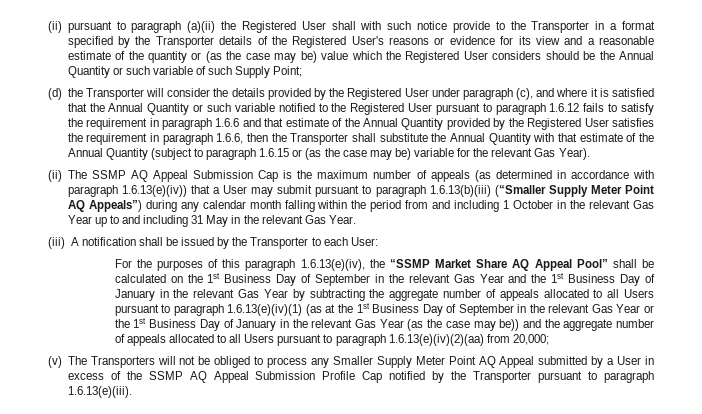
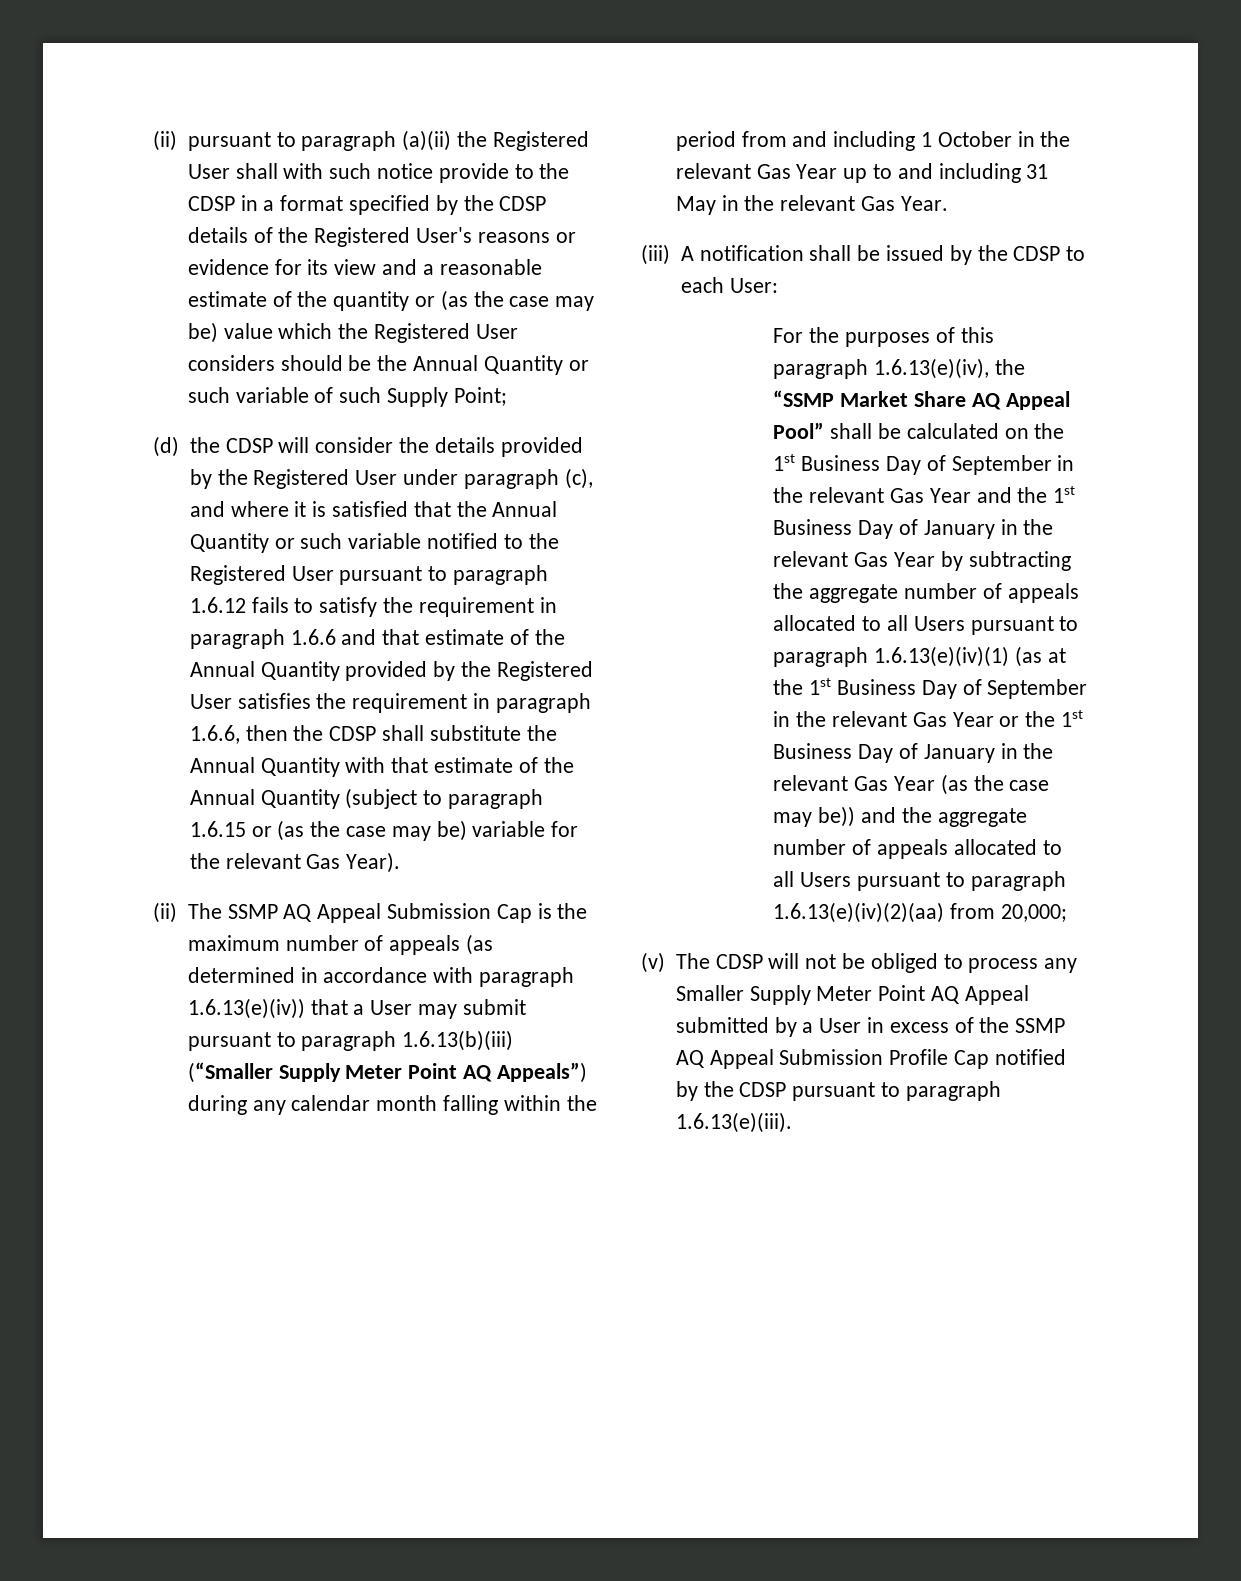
- (ii) pursuant to paragraph (a)(ii) the Registered User shall with such notice provide to the Transporter in a format specified by the Transporter details of the Registered User's reasons or evidence for its view and a reasonable estimate of the quantity or (as the case may be) value which the Registered User considers should be the Annual Quantity or such variable of such Supply Point;
+ (ii) pursuant to paragraph (a)(ii) the Registered User shall with such notice provide to the CDSP in a format specified by the CDSP details of the Registered User's reasons or evidence for its view and a reasonable estimate of the quantity or (as the case may be) value which the Registered User considers should be the Annual Quantity or such variable of such Supply Point;
- (d) the Transporter will consider the details provided by the Registered User under paragraph (c), and where it is satisfied that the Annual Quantity or such variable notified to the Registered User pursuant to paragraph 1.6.12 fails to satisfy the requirement in paragraph 1.6.6 and that estimate of the Annual Quantity provided by the Registered User satisfies the requirement in paragraph 1.6.6, then the Transporter shall substitute the Annual Quantity with that estimate of the Annual Quantity (subject to paragraph 1.6.15 or (as the case may be) variable for the relevant Gas Year).
+ (d) the CDSP will consider the details provided by the Registered User under paragraph (c), and where it is satisfied that the Annual Quantity or such variable notified to the Registered User pursuant to paragraph 1.6.12 fails to satisfy the requirement in paragraph 1.6.6 and that estimate of the Annual Quantity provided by the Registered User satisfies the requirement in paragraph 1.6.6, then the CDSP shall substitute the Annual Quantity with that estimate of the Annual Quantity (subject to paragraph 1.6.15 or (as the case may be) variable for the relevant Gas Year).
- (iii) A notification shall be issued by the Transporter to each User:
+ (iii) A notification shall be issued by the CDSP to each User:
- (v) The Transporters will not be obliged to process any Smaller Supply Meter Point AQ Appeal submitted by a User in excess of the SSMP AQ Appeal Submission Profile Cap notified by the Transporter pursuant to paragraph 1.6.13(e)(iii).
+ (v) The CDSP will not be obliged to process any Smaller Supply Meter Point AQ Appeal submitted by a User in excess of the SSMP AQ Appeal Submission Profile Cap notified by the CDSP pursuant to paragraph 1.6.13(e)(iii).

